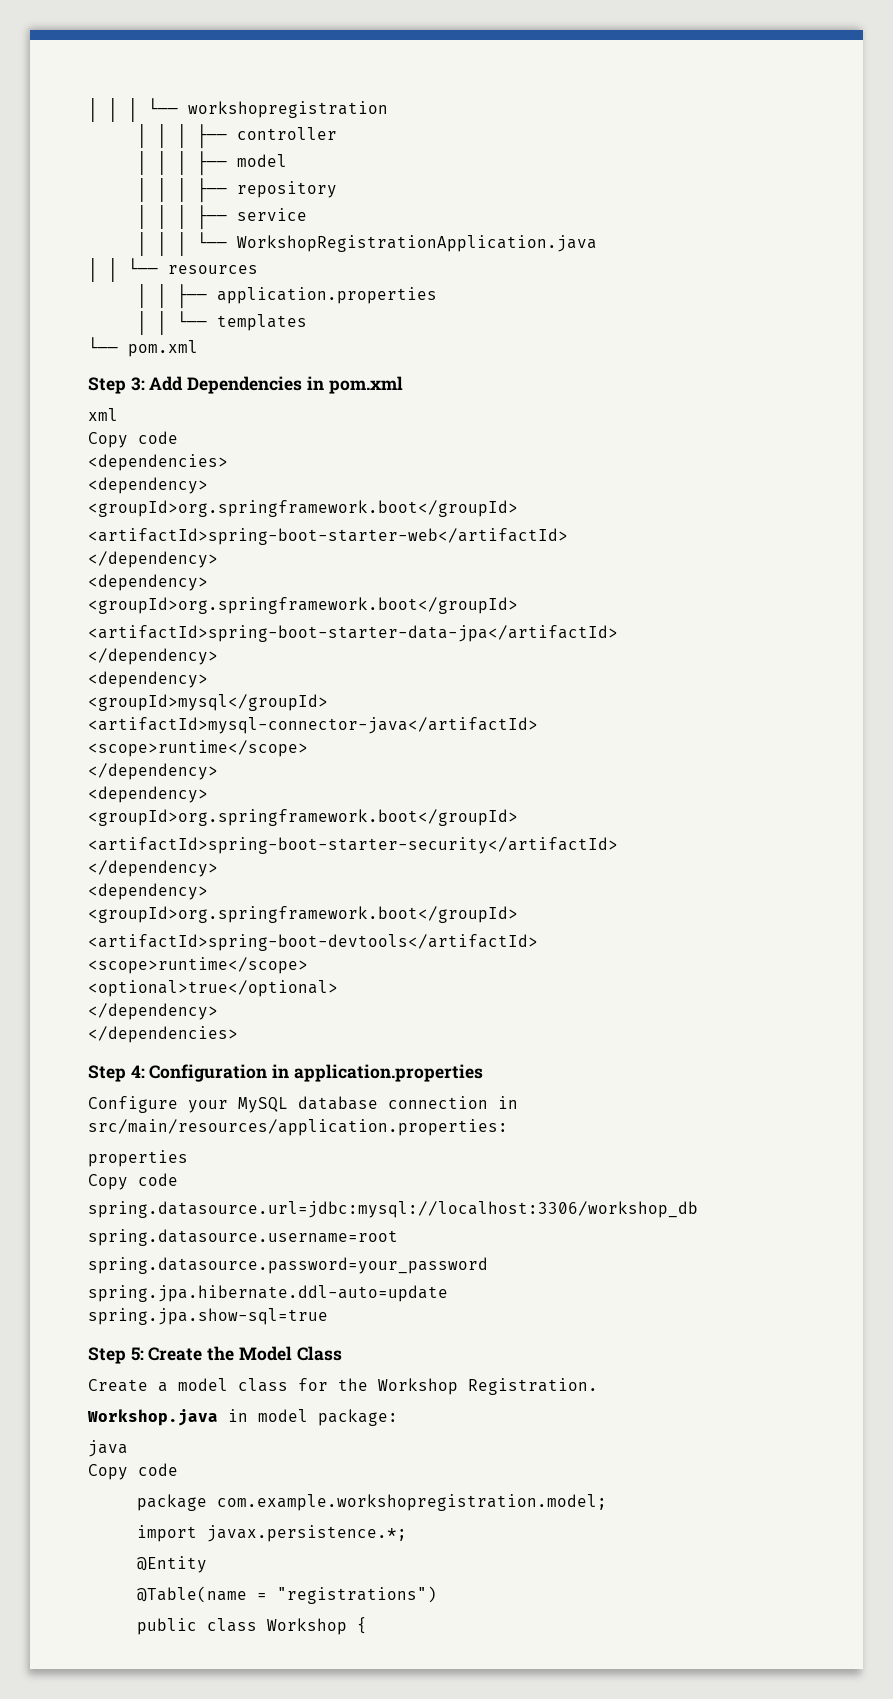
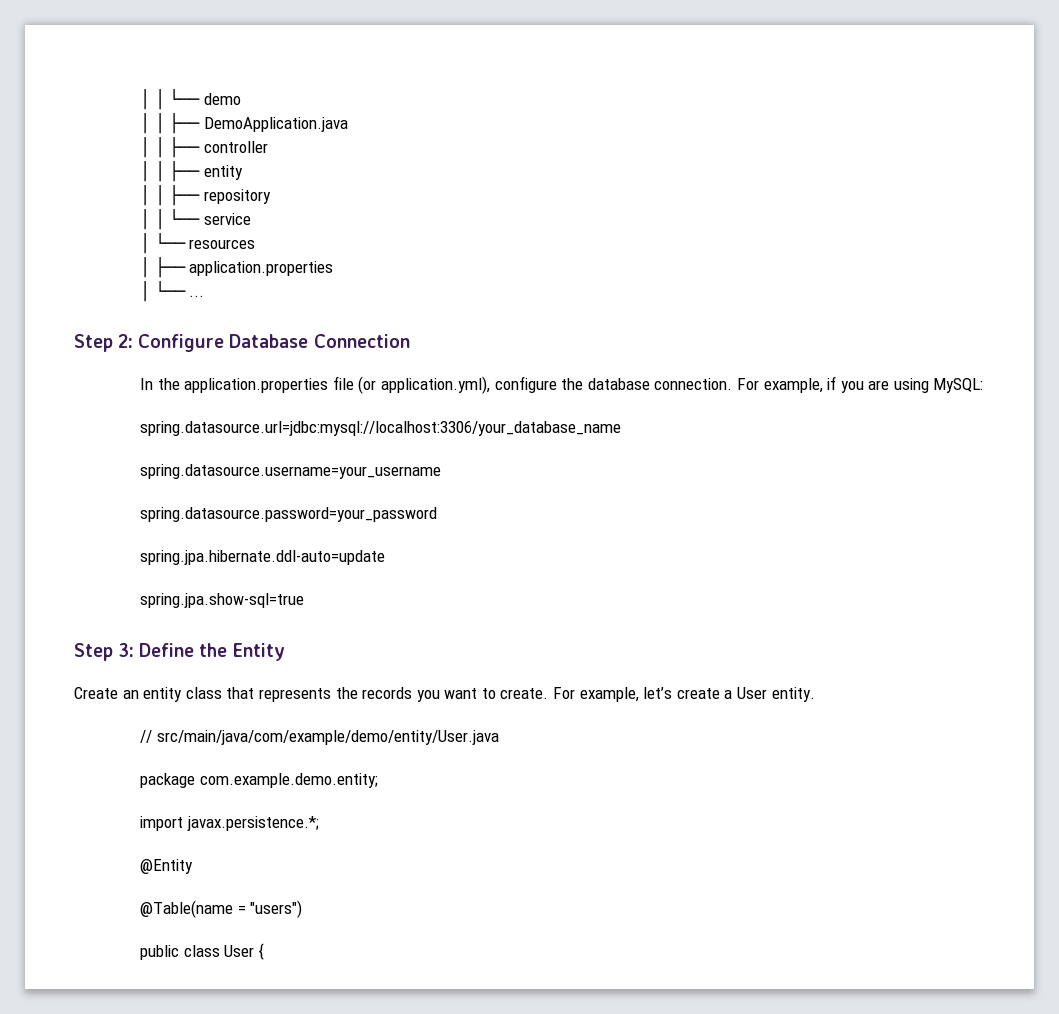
- │ │ │ └── workshopregistration
- │ │ │ ├── controller
+ │ │ └── demo
+ │ │ ├── DemoApplication.java
+ │ │ ├── controller
- │ │ │ ├── model
- │ │ │ ├── repository
+ │ │ ├── entity
+ │ │ ├── repository
- │ │ │ ├── service
+ │ │ └── service
- │ │ │ └── WorkshopRegistrationApplication.java
- │ │ └── resources
+ │ └── resources
- │ │ ├── application.properties
+ │ ├── application.properties
- │ │ └── templates
- └── pom.xml
- Step 3: Add Dependencies in pom.xml
- xml
- Copy code
- <dependencies>
- <dependency>
- <groupId>org.springframework.boot</groupId>
- <artifactId>spring-boot-starter-web</artifactId>
- </dependency>
- <dependency>
- <groupId>org.springframework.boot</groupId>
- <artifactId>spring-boot-starter-data-jpa</artifactId>
- </dependency>
- <dependency>
- <groupId>mysql</groupId>
- <artifactId>mysql-connector-java</artifactId>
- <scope>runtime</scope>
- </dependency>
- <dependency>
- <groupId>org.springframework.boot</groupId>
- <artifactId>spring-boot-starter-security</artifactId>
- </dependency>
- <dependency>
- <groupId>org.springframework.boot</groupId>
- <artifactId>spring-boot-devtools</artifactId>
- <scope>runtime</scope>
- <optional>true</optional>
- </dependency>
- </dependencies>
- Step 4: Configuration in application.properties
- Configure your MySQL database connection in src/main/resources/application.properties:
- properties
- Copy code
- spring.datasource.url=jdbc:mysql://localhost:3306/workshop_db
- spring.datasource.username=root
+ │ └── ...
+ Step 2: Configure Database Connection
+ In the application.properties file (or application.yml), configure the database connection. For example, if you are using MySQL:
+ spring.datasource.url=jdbc:mysql://localhost:3306/your_database_name
+ spring.datasource.username=your_username
  spring.datasource.password=your_password
  spring.jpa.hibernate.ddl-auto=update
  spring.jpa.show-sql=true
- Step 5: Create the Model Class
- Create a model class for the Workshop Registration.
- Workshop.java in model package:
- java
- Copy code
+ Step 3: Define the Entity
+ Create an entity class that represents the records you want to create. For example, let’s create a User entity.
+ // src/main/java/com/example/demo/entity/User.java
- package com.example.workshopregistration.model;
+ package com.example.demo.entity;
- @Table(name = "registrations")
+ @Table(name = "users")
- public class Workshop {
+ public class User {

